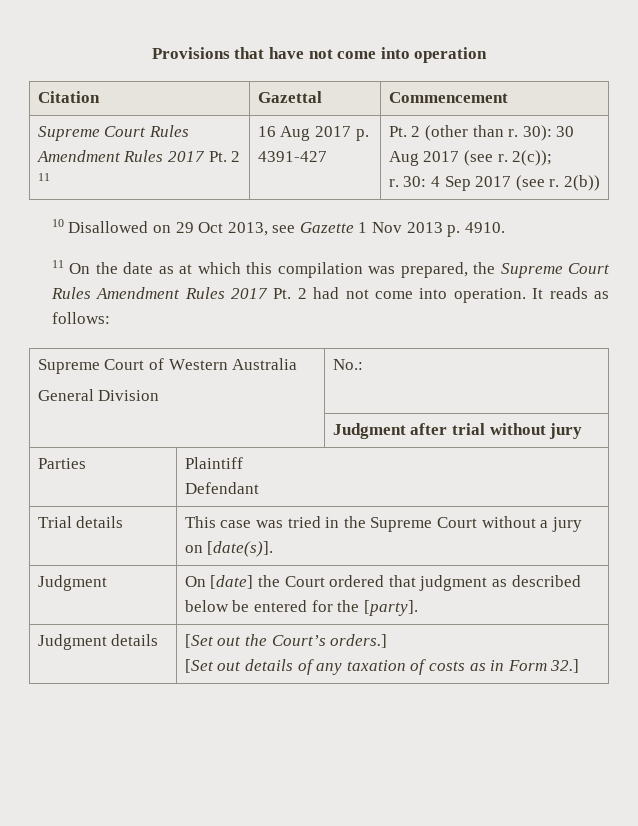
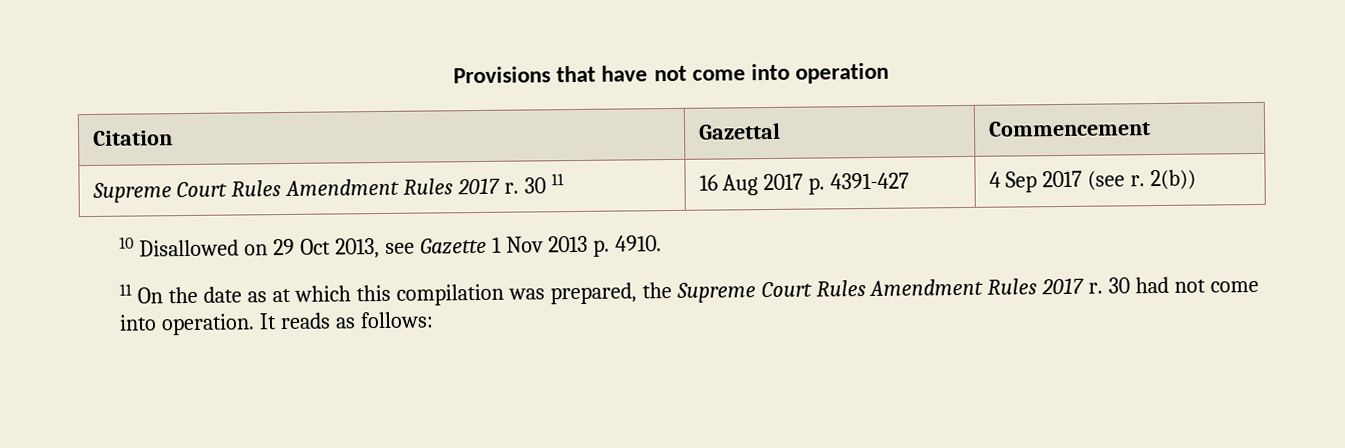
- Supreme Court Rules Amendment Rules 2017 Pt. 2 11 | 16 Aug 2017 p. 4391-427 | Pt. 2 (other than r. 30): 30 Aug 2017 (see r. 2(c));
- r. 30: 4 Sep 2017 (see r. 2(b))
+ Supreme Court Rules Amendment Rules 2017 r. 30 11 | 16 Aug 2017 p. 4391-427 | 4 Sep 2017 (see r. 2(b))
- 11 On the date as at which this compilation was prepared, the Supreme Court Rules Amendment Rules 2017 Pt. 2 had not come into operation.
+ 11 On the date as at which this compilation was prepared, the Supreme Court Rules Amendment Rules 2017 r. 30 had not come into operation.
- Supreme Court of Western Australia
- General Division | No.:
- | Judgment after trial without jury
- Parties | Plaintiff
- Defendant
- Trial details | This case was tried in the Supreme Court without a jury on [date(s)].
- Judgment | On [date] the Court ordered that judgment as described below be entered for the [party].
- Judgment details | [Set out the Court’s orders.]
- [Set out details of any taxation of costs as in Form 32.]

